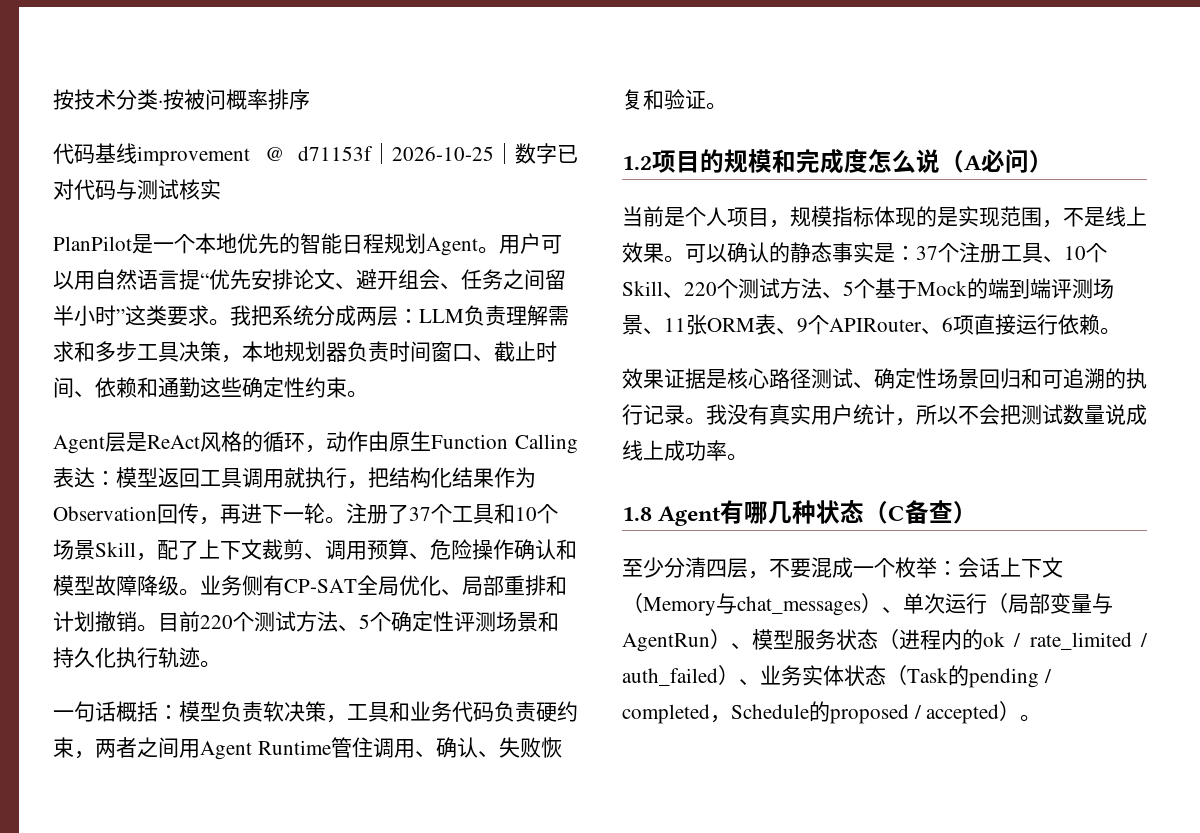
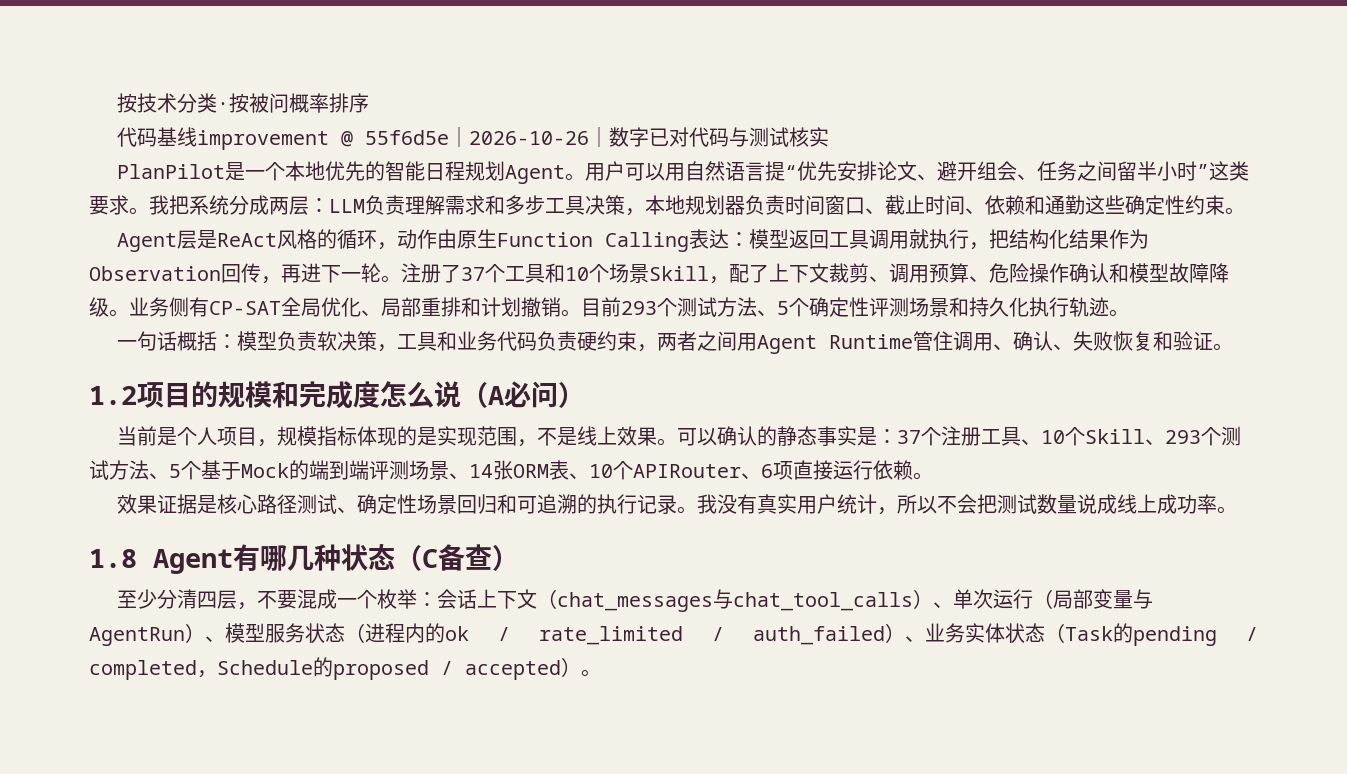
- 代码基线improvement @ d71153f｜2026-10-25｜数字已对代码与测试核实
+ 代码基线improvement @ 55f6d5e｜2026-10-26｜数字已对代码与测试核实
- 目前220个测试方法、5个确定性评测场景和持久化执行轨迹。
+ 目前293个测试方法、5个确定性评测场景和持久化执行轨迹。
- 可以确认的静态事实是：37个注册工具、10个Skill、220个测试方法、5个基于Mock的端到端评测场景、11张ORM表、9个APIRouter、6项直接运行依赖。
+ 可以确认的静态事实是：37个注册工具、10个Skill、293个测试方法、5个基于Mock的端到端评测场景、14张ORM表、10个APIRouter、6项直接运行依赖。
- 至少分清四层，不要混成一个枚举：会话上下文（Memory与chat_messages）、单次运行（局部变量与AgentRun）、模型服务状态（进程内的ok / rate_limited / auth_failed）、业务实体状态（Task的pending / completed，Schedule的proposed / accepted）。
+ 至少分清四层，不要混成一个枚举：会话上下文（chat_messages与chat_tool_calls）、单次运行（局部变量与AgentRun）、模型服务状态（进程内的ok / rate_limited / auth_failed）、业务实体状态（Task的pending / completed，Schedule的proposed / accepted）。

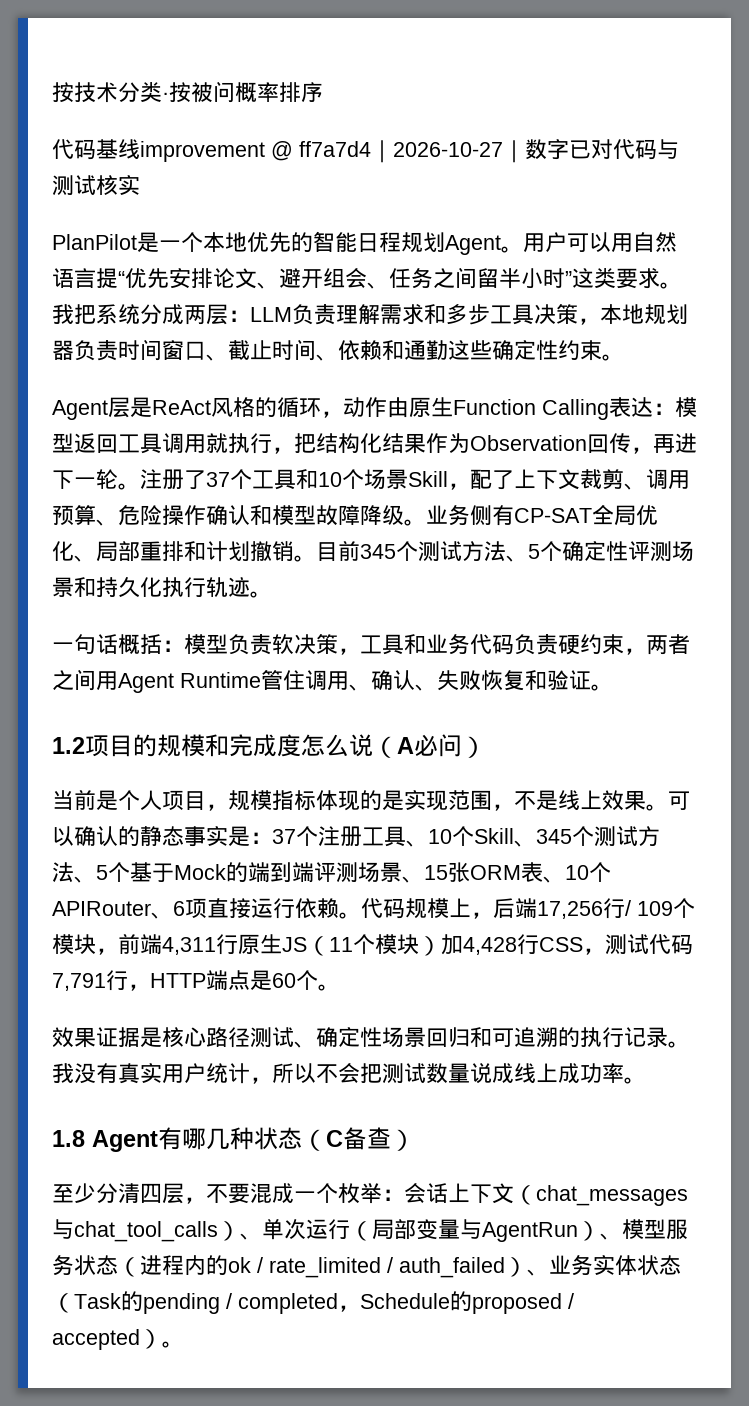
- 代码基线improvement @ 55f6d5e｜2026-10-26｜数字已对代码与测试核实
+ 代码基线improvement @ ff7a7d4｜2026-10-27｜数字已对代码与测试核实
- 目前293个测试方法、5个确定性评测场景和持久化执行轨迹。
+ 目前345个测试方法、5个确定性评测场景和持久化执行轨迹。
- 可以确认的静态事实是：37个注册工具、10个Skill、293个测试方法、5个基于Mock的端到端评测场景、14张ORM表、10个APIRouter、6项直接运行依赖。
+ 可以确认的静态事实是：37个注册工具、10个Skill、345个测试方法、5个基于Mock的端到端评测场景、15张ORM表、10个APIRouter、6项直接运行依赖。代码规模上，后端17,256行/ 109个模块，前端4,311行原生JS（11个模块）加4,428行CSS，测试代码7,791行，HTTP端点是60个。

